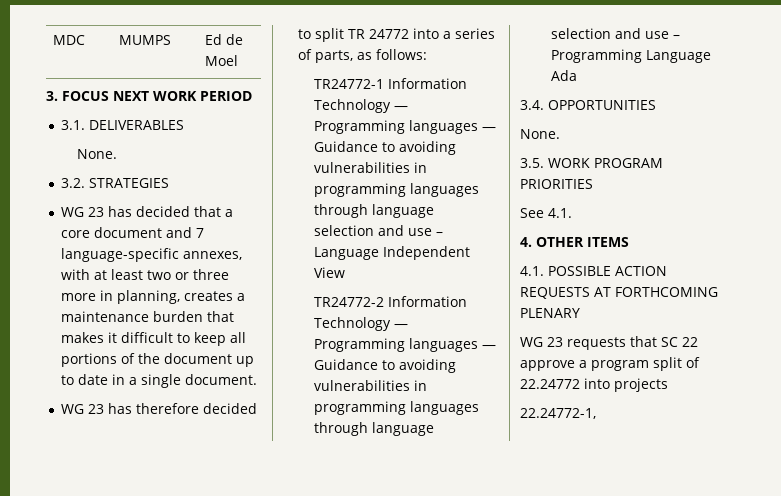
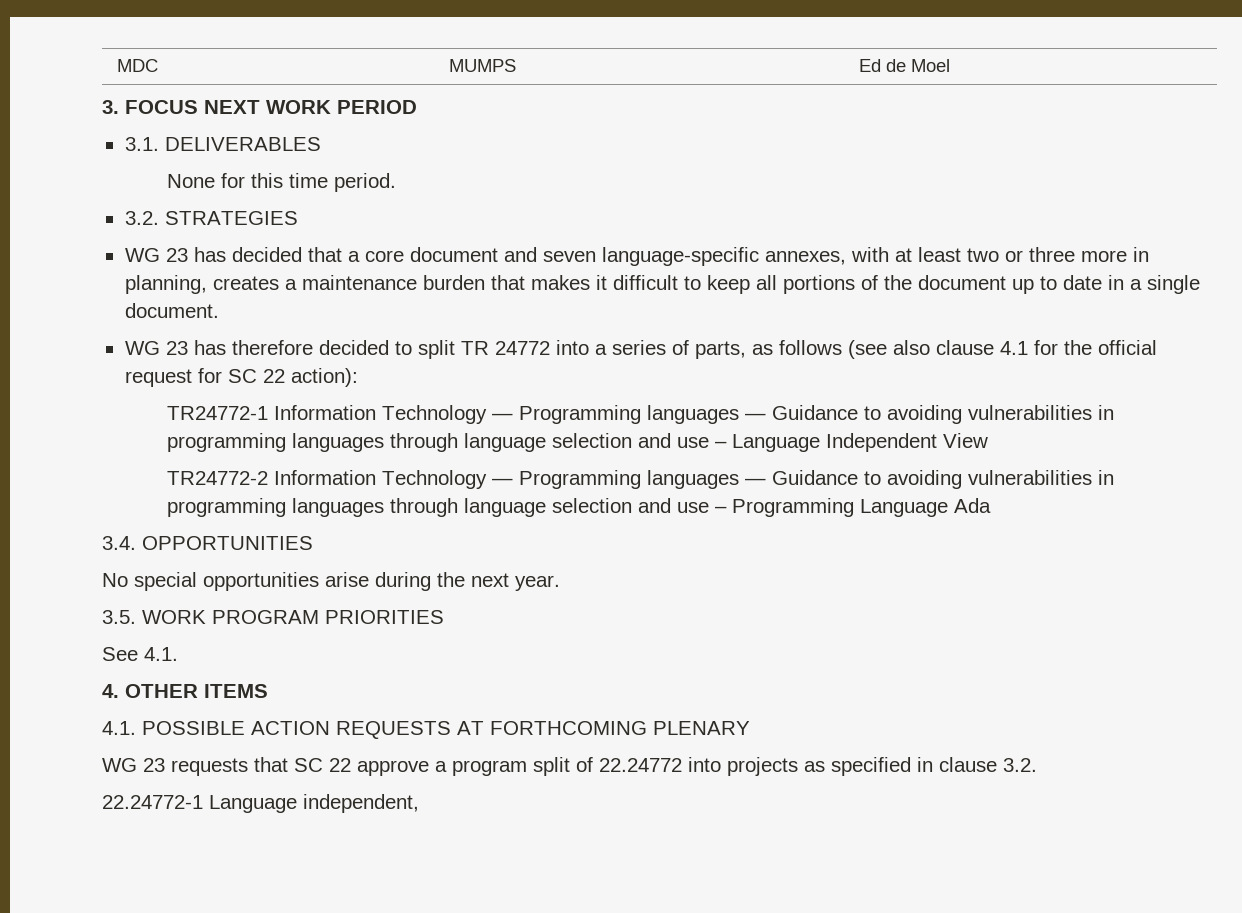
  3.1. DELIVERABLES
- None.
+ None for this time period.
- WG 23 has decided that a core document and 7 language-specific annexes, with at least two or three more in planning, creates a maintenance burden that makes it difficult to keep all portions of the document up to date in a single document.
+ WG 23 has decided that a core document and seven language-specific annexes, with at least two or three more in planning, creates a maintenance burden that makes it difficult to keep all portions of the document up to date in a single document.
- WG 23 has therefore decided to split TR 24772 into a series of parts, as follows:
+ WG 23 has therefore decided to split TR 24772 into a series of parts, as follows (see also clause 4.1 for the official request for SC 22 action):
  3.4. OPPORTUNITIES
- None.
+ No special opportunities arise during the next year.
- WG 23 requests that SC 22 approve a program split of 22.24772 into projects
- 22.24772-1,
+ WG 23 requests that SC 22 approve a program split of 22.24772 into projects as specified in clause 3.2.
+ 22.24772-1 Language independent,

